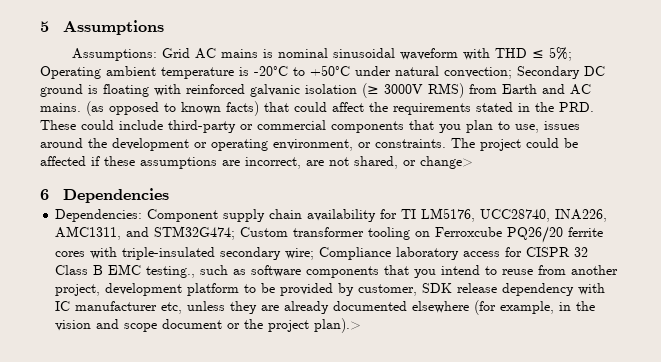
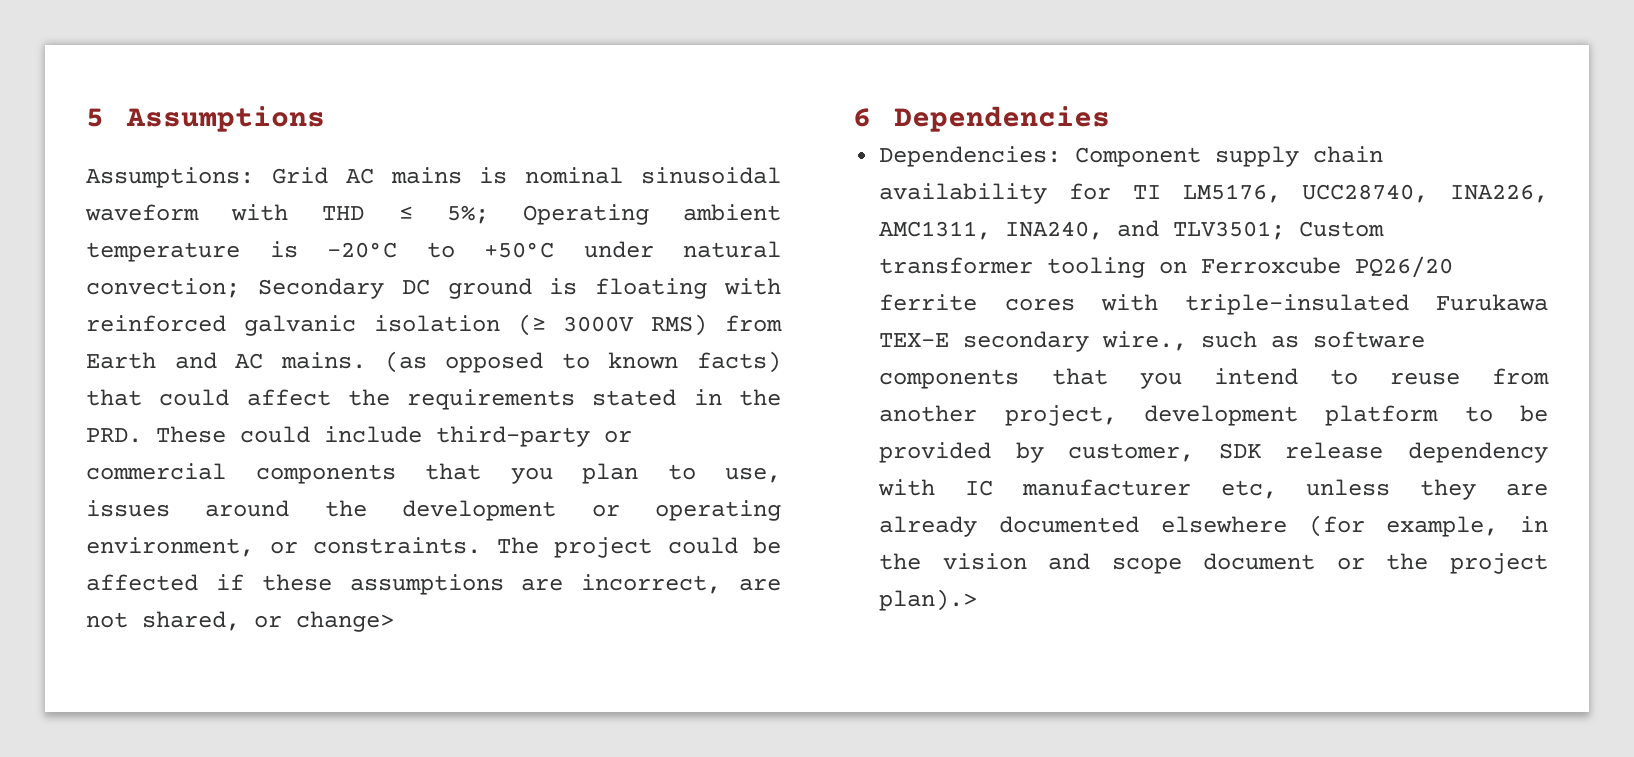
- Component supply chain availability for TI LM5176, UCC28740, INA226, AMC1311, and STM32G474;
+ Component supply chain availability for TI LM5176, UCC28740, INA226, AMC1311, INA240, and TLV3501;
- Custom transformer tooling on Ferroxcube PQ26/20 ferrite cores with triple-insulated secondary wire; Compliance laboratory access for CISPR 32 Class B EMC testing., such as software components that you intend to reuse from another project, development platform to be provided by customer, SDK release dependency with IC manufacturer etc, unless they are already documented elsewhere (for example, in the vision and scope document or the project plan).>
+ Custom transformer tooling on Ferroxcube PQ26/20 ferrite cores with triple-insulated Furukawa TEX-E secondary wire., such as software components that you intend to reuse from another project, development platform to be provided by customer, SDK release dependency with IC manufacturer etc, unless they are already documented elsewhere (for example, in the vision and scope document or the project plan).>

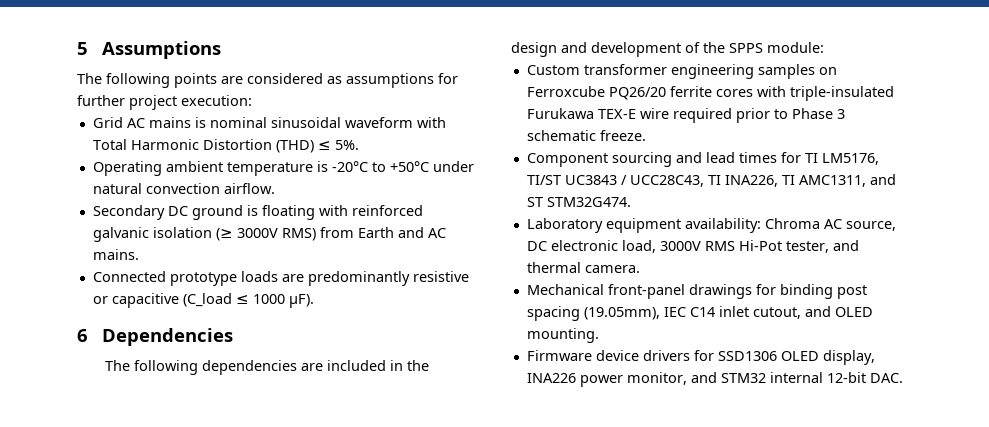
- Assumptions: Grid AC mains is nominal sinusoidal waveform with THD ≤ 5%; Operating ambient temperature is -20°C to +50°C under natural convection; Secondary DC ground is floating with reinforced galvanic isolation (≥ 3000V RMS) from Earth and AC mains. (as opposed to known facts) that could affect the requirements stated in the PRD. These could include third-party or commercial components that you plan to use, issues around the development or operating environment, or constraints. The project could be affected if these assumptions are incorrect, are not shared, or change>
+ The following points are considered as assumptions for further project execution:
+ Grid AC mains is nominal sinusoidal waveform with Total Harmonic Distortion (THD) ≤ 5%.
+ Operating ambient temperature is -20°C to +50°C under natural convection airflow.
+ Secondary DC ground is floating with reinforced galvanic isolation (≥ 3000V RMS) from Earth and AC mains.
+ Connected prototype loads are predominantly resistive or capacitive (C_load ≤ 1000 µF).
  6 Dependencies
- Dependencies: Component supply chain availability for TI LM5176, UCC28740, INA226, AMC1311, INA240, and TLV3501; Custom transformer tooling on Ferroxcube PQ26/20 ferrite cores with triple-insulated Furukawa TEX-E secondary wire., such as software components that you intend to reuse from another project, development platform to be provided by customer, SDK release dependency with IC manufacturer etc, unless they are already documented elsewhere (for example, in the vision and scope document or the project plan).>
+ The following dependencies are included in the design and development of the SPPS module:
+ Custom transformer engineering samples on Ferroxcube PQ26/20 ferrite cores with triple-insulated Furukawa TEX-E wire required prior to Phase 3 schematic freeze.
+ Component sourcing and lead times for TI LM5176, TI/ST UC3843 / UCC28C43, TI INA226, TI AMC1311, and ST STM32G474.
+ Laboratory equipment availability: Chroma AC source, DC electronic load, 3000V RMS Hi-Pot tester, and thermal camera.
+ Mechanical front-panel drawings for binding post spacing (19.05mm), IEC C14 inlet cutout, and OLED mounting.
+ Firmware device drivers for SSD1306 OLED display, INA226 power monitor, and STM32 internal 12-bit DAC.

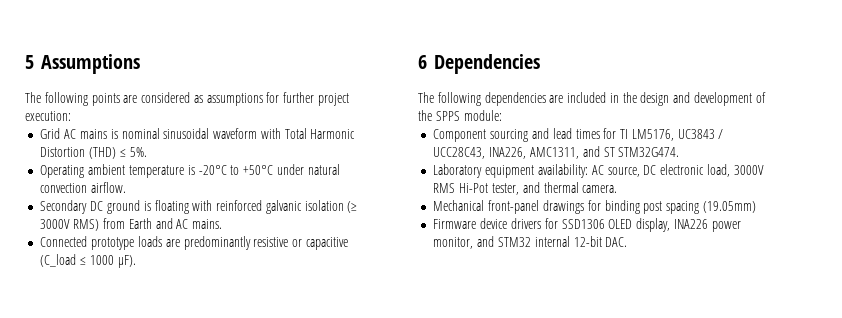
- Custom transformer engineering samples on Ferroxcube PQ26/20 ferrite cores with triple-insulated Furukawa TEX-E wire required prior to Phase 3 schematic freeze.
- Component sourcing and lead times for TI LM5176, TI/ST UC3843 / UCC28C43, TI INA226, TI AMC1311, and ST STM32G474.
+ Component sourcing and lead times for TI LM5176, UC3843 / UCC28C43, INA226, AMC1311, and ST STM32G474.
- Laboratory equipment availability: Chroma AC source, DC electronic load, 3000V RMS Hi-Pot tester, and thermal camera.
+ Laboratory equipment availability: AC source, DC electronic load, 3000V RMS Hi-Pot tester, and thermal camera.
- Mechanical front-panel drawings for binding post spacing (19.05mm), IEC C14 inlet cutout, and OLED mounting.
+ Mechanical front-panel drawings for binding post spacing (19.05mm)

